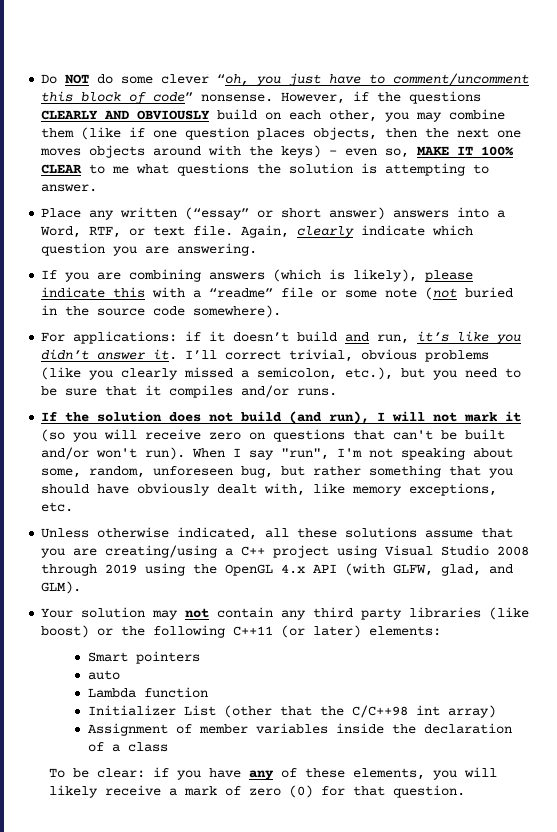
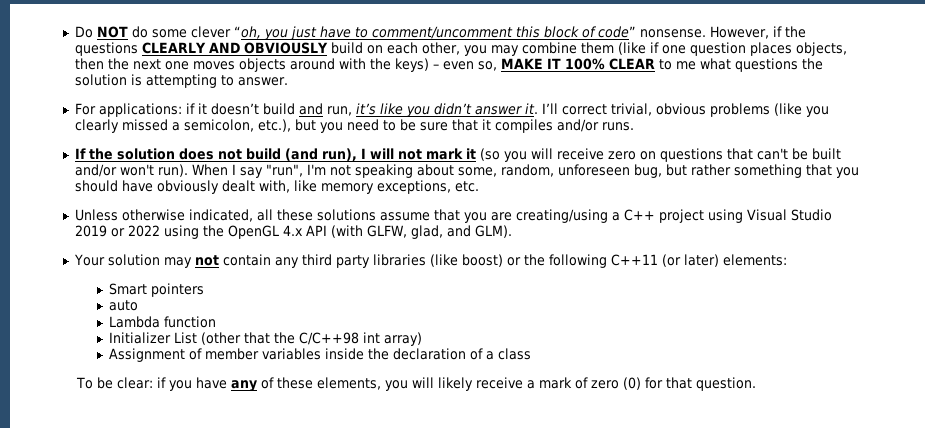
- Place any written (“essay” or short answer) answers into a Word, RTF, or text file. Again, clearly indicate which question you are answering.
- If you are combining answers (which is likely), please indicate this with a “readme” file or some note (not buried in the source code somewhere).
- Unless otherwise indicated, all these solutions assume that you are creating/using a C++ project using Visual Studio 2008 through 2019 using the OpenGL 4.x API (with GLFW, glad, and GLM).
+ Unless otherwise indicated, all these solutions assume that you are creating/using a C++ project using Visual Studio 2019 or 2022 using the OpenGL 4.x API (with GLFW, glad, and GLM).

